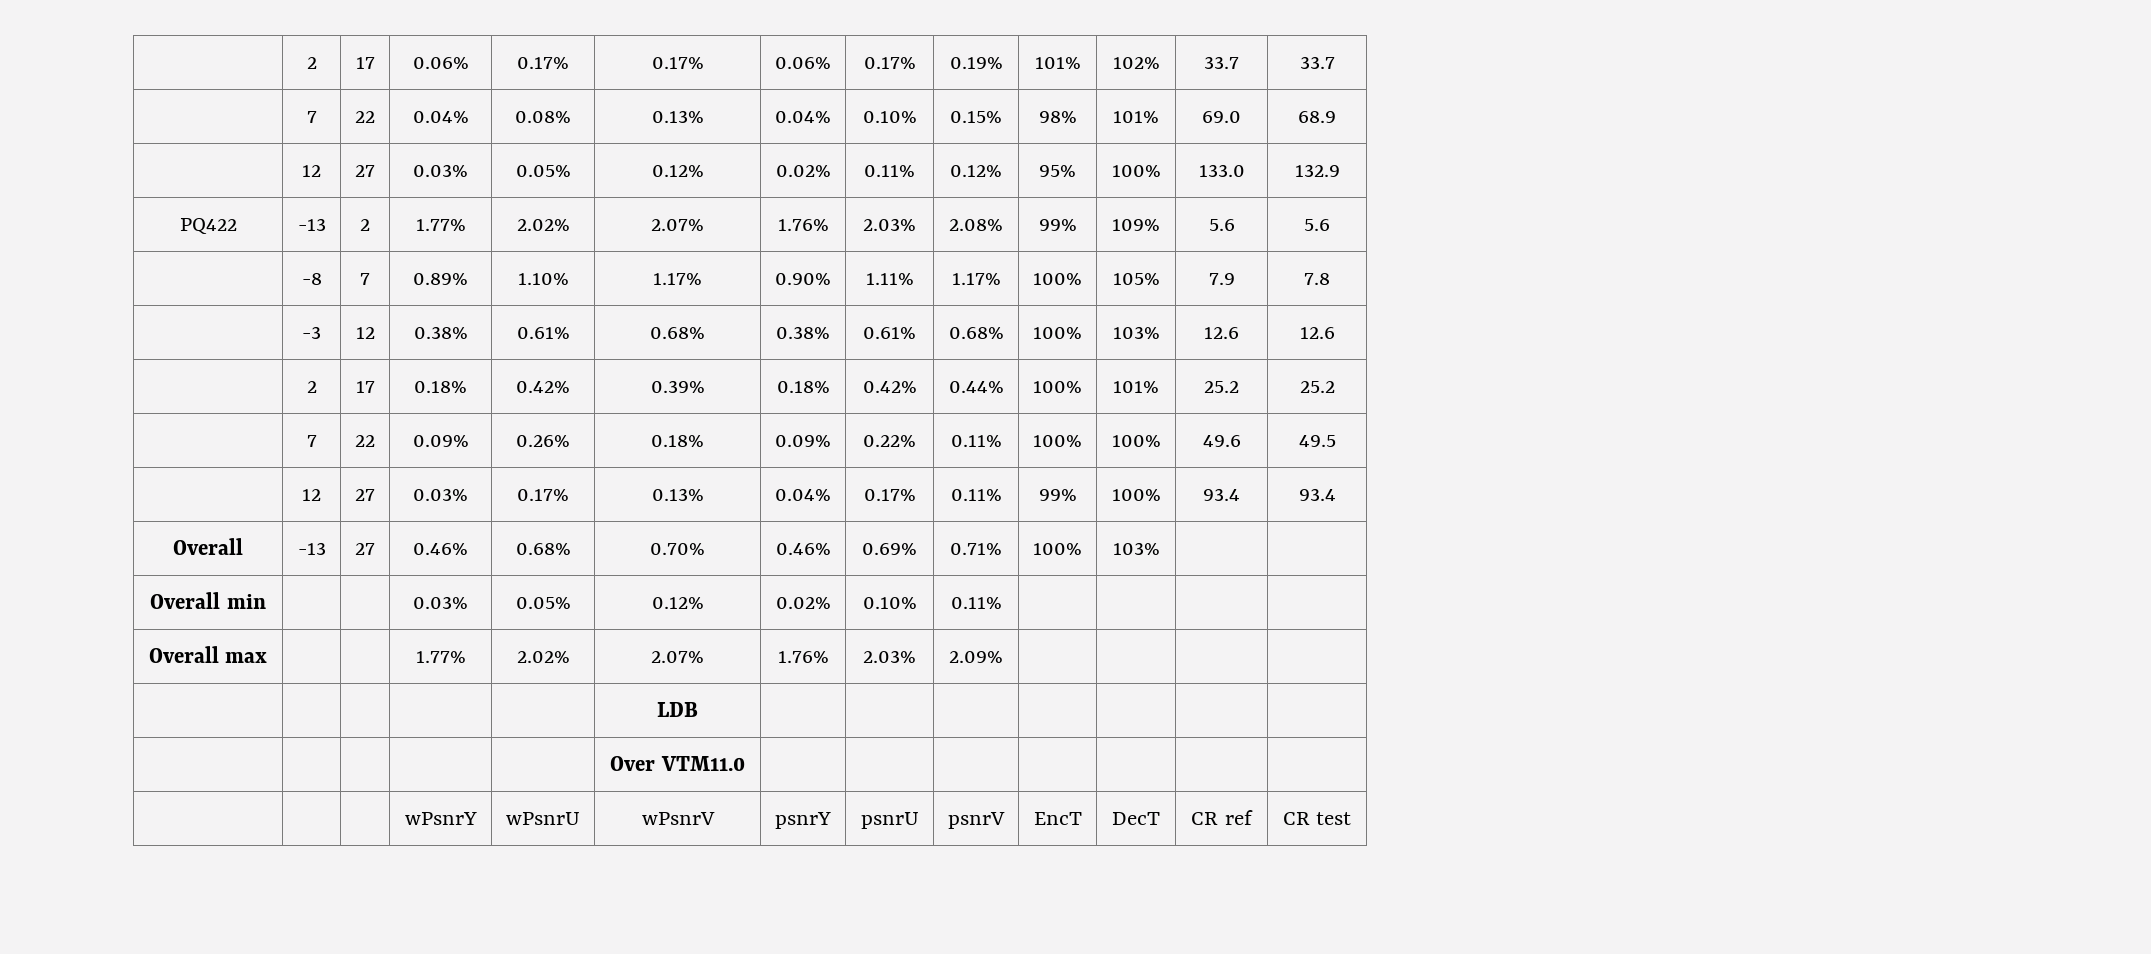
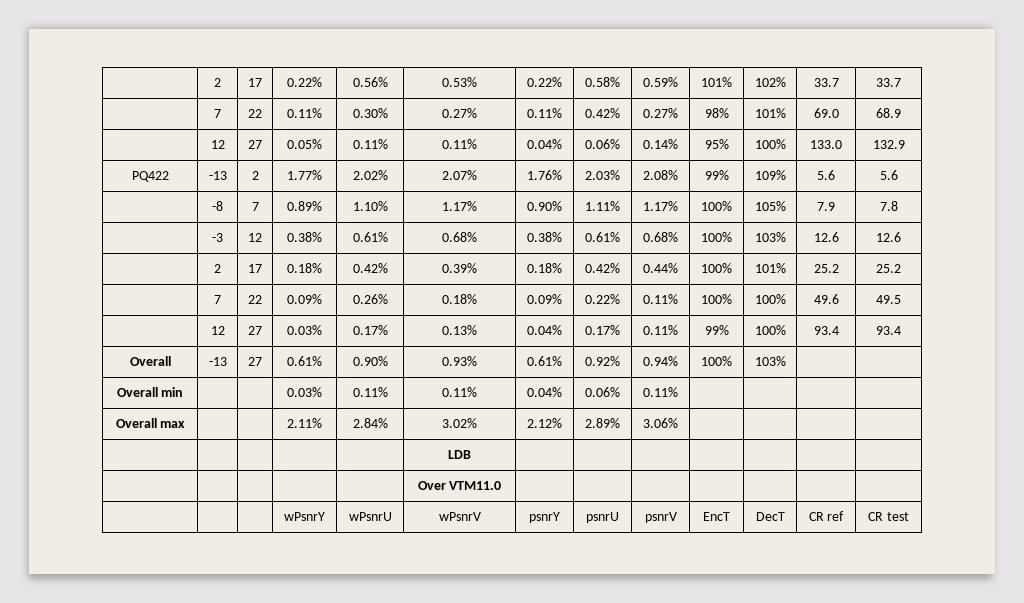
- | 2 | 17 | 0.06% | 0.17% | 0.17% | 0.06% | 0.17% | 0.19% | 101% | 102% | 33.7 | 33.7
+ | 2 | 17 | 0.22% | 0.56% | 0.53% | 0.22% | 0.58% | 0.59% | 101% | 102% | 33.7 | 33.7
- | 7 | 22 | 0.04% | 0.08% | 0.13% | 0.04% | 0.10% | 0.15% | 98% | 101% | 69.0 | 68.9
+ | 7 | 22 | 0.11% | 0.30% | 0.27% | 0.11% | 0.42% | 0.27% | 98% | 101% | 69.0 | 68.9
- | 12 | 27 | 0.03% | 0.05% | 0.12% | 0.02% | 0.11% | 0.12% | 95% | 100% | 133.0 | 132.9
+ | 12 | 27 | 0.05% | 0.11% | 0.11% | 0.04% | 0.06% | 0.14% | 95% | 100% | 133.0 | 132.9
- Overall | -13 | 27 | 0.46% | 0.68% | 0.70% | 0.46% | 0.69% | 0.71% | 100% | 103% | |
+ Overall | -13 | 27 | 0.61% | 0.90% | 0.93% | 0.61% | 0.92% | 0.94% | 100% | 103% | |
- Overall min | | | 0.03% | 0.05% | 0.12% | 0.02% | 0.10% | 0.11% | | | |
+ Overall min | | | 0.03% | 0.11% | 0.11% | 0.04% | 0.06% | 0.11% | | | |
- Overall max | | | 1.77% | 2.02% | 2.07% | 1.76% | 2.03% | 2.09% | | | |
+ Overall max | | | 2.11% | 2.84% | 3.02% | 2.12% | 2.89% | 3.06% | | | |

